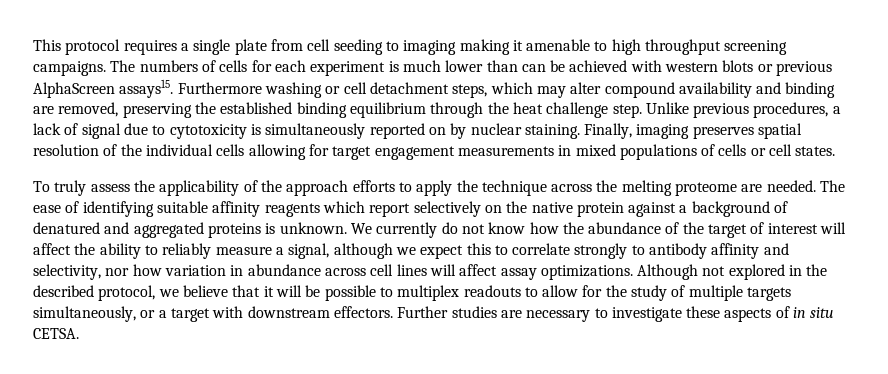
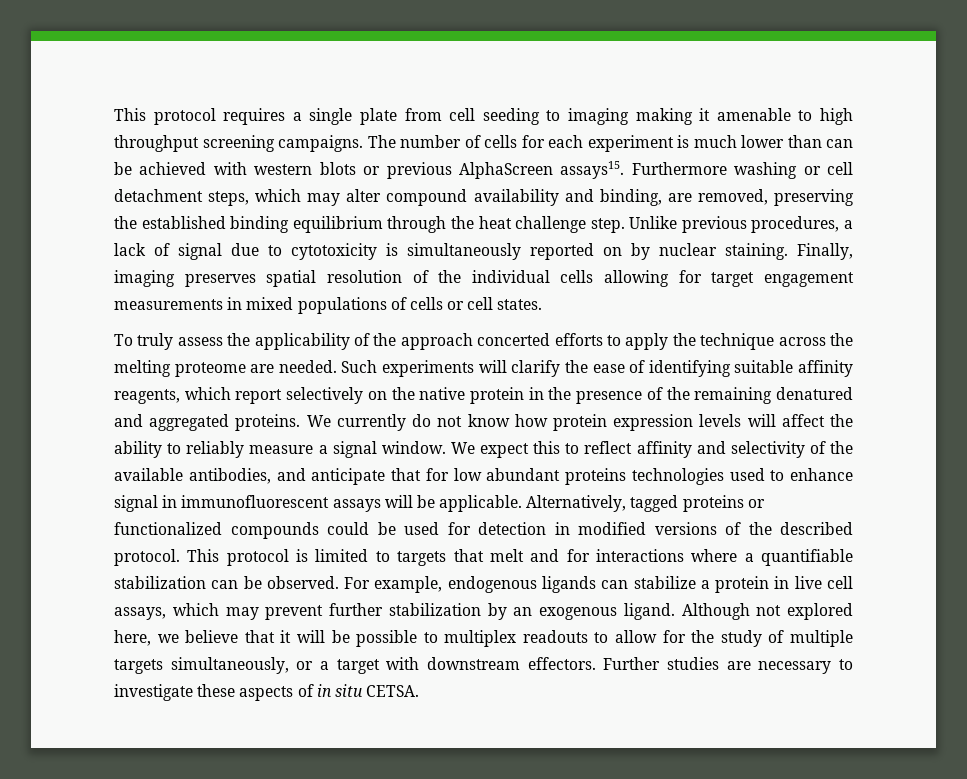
- The numbers of cells for each experiment is much lower than can be achieved with western blots or previous AlphaScreen assays15.
+ The number of cells for each experiment is much lower than can be achieved with western blots or previous AlphaScreen assays15.
- Furthermore washing or cell detachment steps, which may alter compound availability and binding are removed, preserving the established binding equilibrium through the heat challenge step.
+ Furthermore washing or cell detachment steps, which may alter compound availability and binding, are removed, preserving the established binding equilibrium through the heat challenge step.
- To truly assess the applicability of the approach efforts to apply the technique across the melting proteome are needed.
+ To truly assess the applicability of the approach concerted efforts to apply the technique across the melting proteome are needed.
- The ease of identifying suitable affinity reagents which report selectively on the native protein against a background of denatured and aggregated proteins is unknown.
+ Such experiments will clarify the ease of identifying suitable affinity reagents, which report selectively on the native protein in the presence of the remaining denatured and aggregated proteins.
- We currently do not know how the abundance of the target of interest will affect the ability to reliably measure a signal, although we expect this to correlate strongly to antibody affinity and selectivity, nor how variation in abundance across cell lines will affect assay optimizations. Although not explored in the described protocol, we believe that it will be possible to multiplex readouts to allow for the study of multiple targets simultaneously, or a target with downstream effectors.
+ We currently do not know how protein expression levels will affect the ability to reliably measure a signal window. We expect this to reflect affinity and selectivity of the available antibodies, and anticipate that for low abundant proteins technologies used to enhance signal in immunofluorescent assays will be applicable. Alternatively, tagged proteins or functionalized compounds could be used for detection in modified versions of the described protocol. This protocol is limited to targets that melt and for interactions where a quantifiable stabilization can be observed. For example, endogenous ligands can stabilize a protein in live cell assays, which may prevent further stabilization by an exogenous ligand. Although not explored here, we believe that it will be possible to multiplex readouts to allow for the study of multiple targets simultaneously, or a target with downstream effectors.

